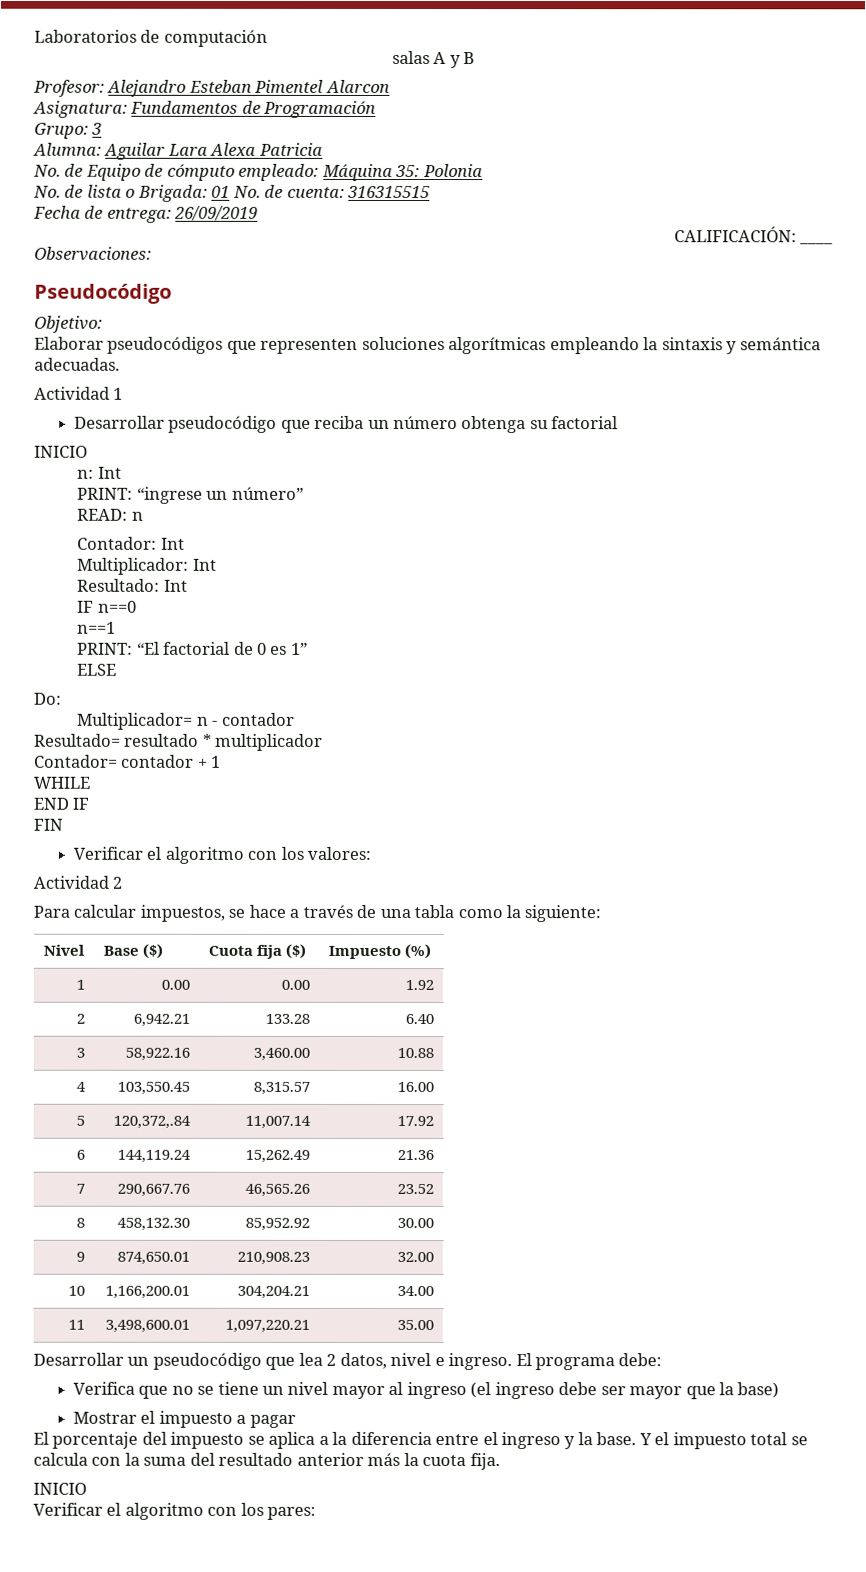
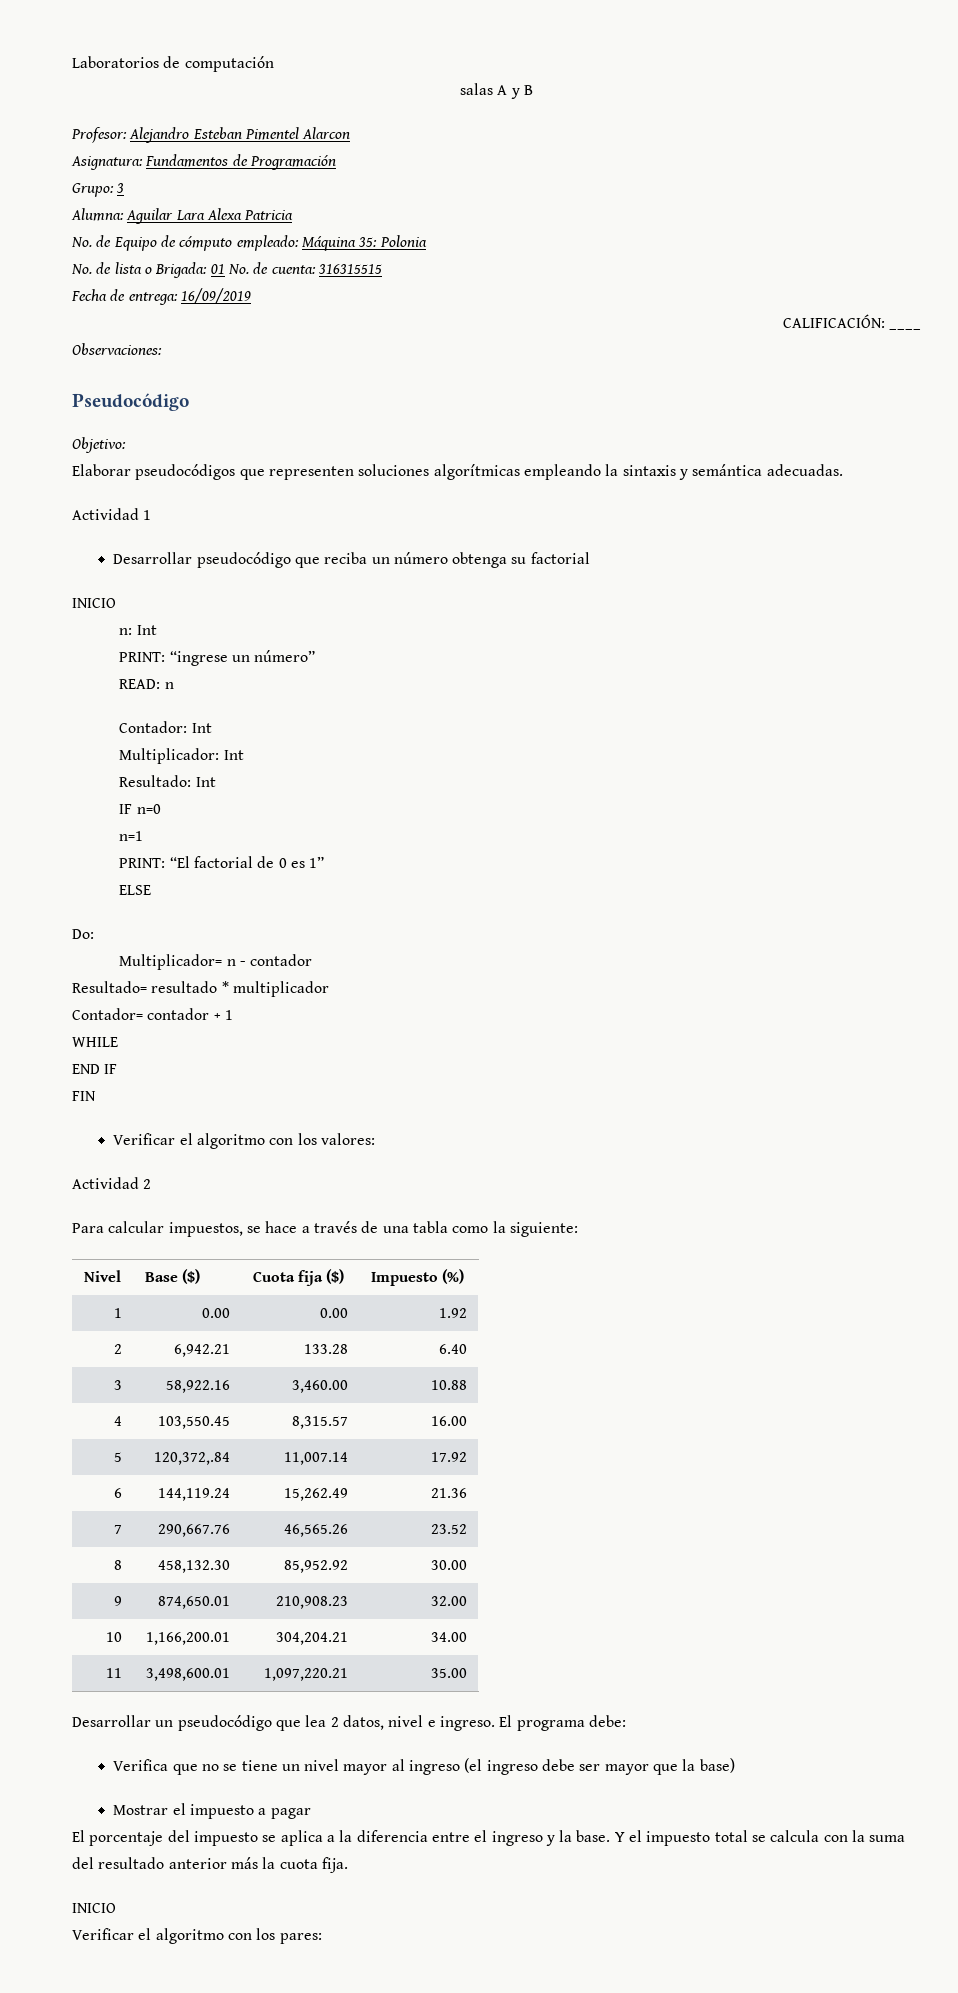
- Fecha de entrega: 26/09/2019
+ Fecha de entrega: 16/09/2019
- IF n==0
- n==1
+ IF n=0
+ n=1

